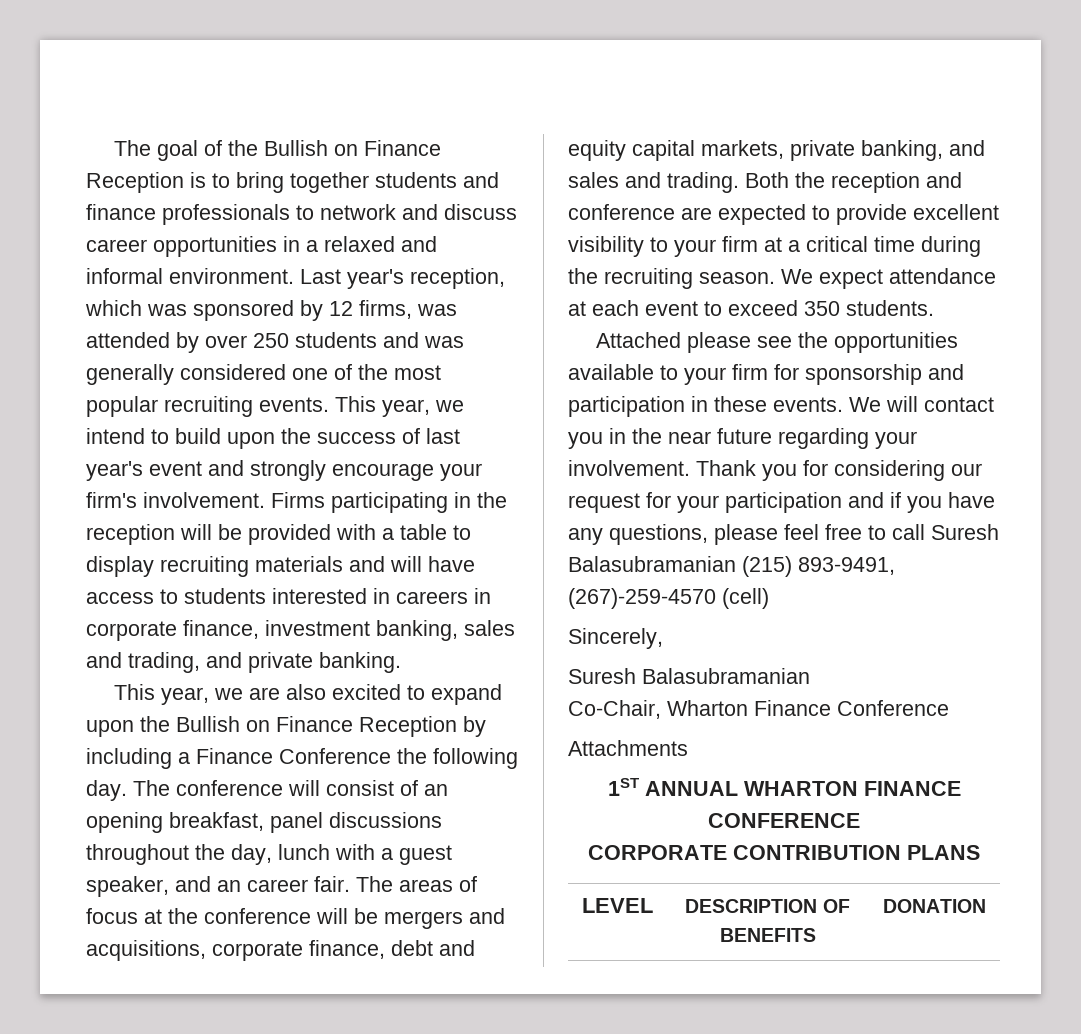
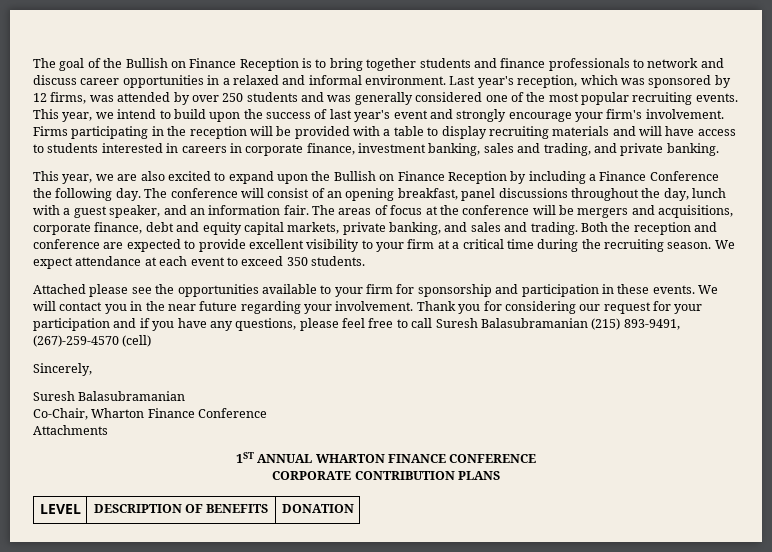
- The conference will consist of an opening breakfast, panel discussions throughout the day, lunch with a guest speaker, and an career fair.
+ The conference will consist of an opening breakfast, panel discussions throughout the day, lunch with a guest speaker, and an information fair.

